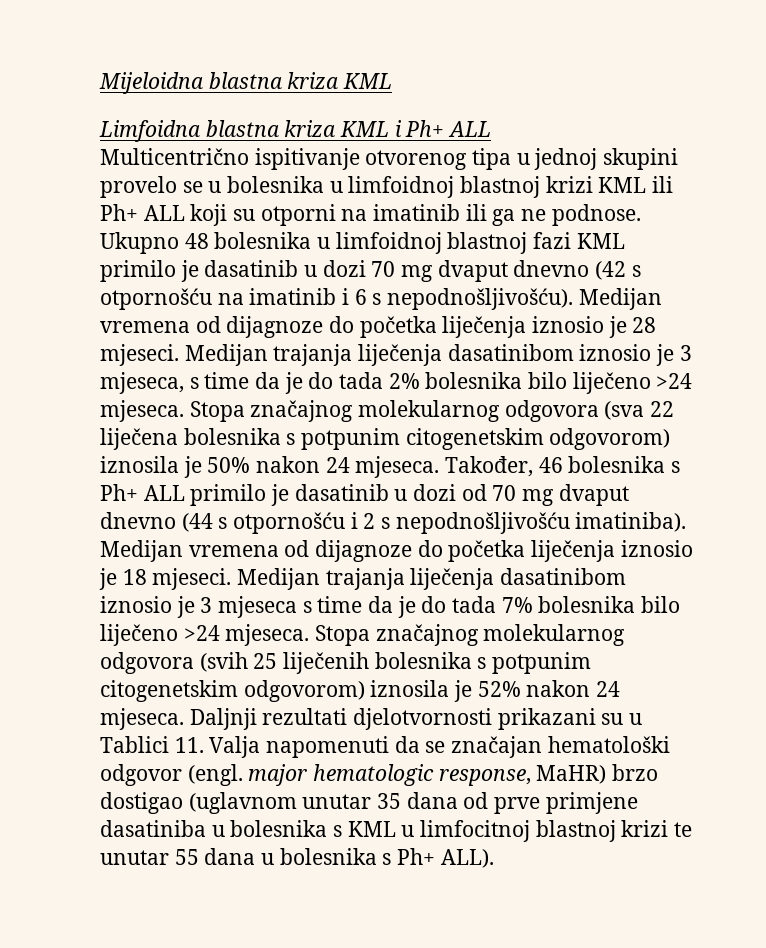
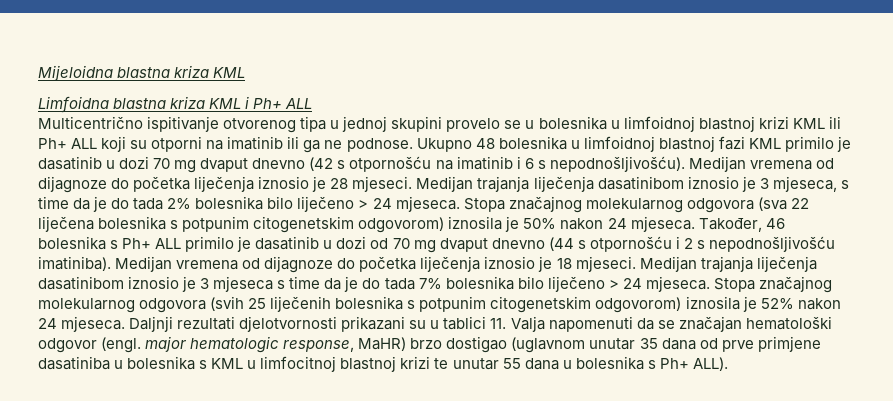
- Medijan trajanja liječenja dasatinibom iznosio je 3 mjeseca, s time da je do tada 2% bolesnika bilo liječeno >24 mjeseca.
+ Medijan trajanja liječenja dasatinibom iznosio je 3 mjeseca, s time da je do tada 2% bolesnika bilo liječeno > 24 mjeseca.
- Medijan trajanja liječenja dasatinibom iznosio je 3 mjeseca s time da je do tada 7% bolesnika bilo liječeno >24 mjeseca.
+ Medijan trajanja liječenja dasatinibom iznosio je 3 mjeseca s time da je do tada 7% bolesnika bilo liječeno > 24 mjeseca.
- Daljnji rezultati djelotvornosti prikazani su u Tablici 11. Valja napomenuti da se značajan hematološki odgovor (engl. major hematologic response, MaHR) brzo dostigao (uglavnom unutar 35 dana od prve primjene dasatiniba u bolesnika s KML u limfocitnoj blastnoj krizi te unutar 55 dana u bolesnika s Ph+ ALL).
+ Daljnji rezultati djelotvornosti prikazani su u tablici 11. Valja napomenuti da se značajan hematološki odgovor (engl. major hematologic response, MaHR) brzo dostigao (uglavnom unutar 35 dana od prve primjene dasatiniba u bolesnika s KML u limfocitnoj blastnoj krizi te unutar 55 dana u bolesnika s Ph+ ALL).

